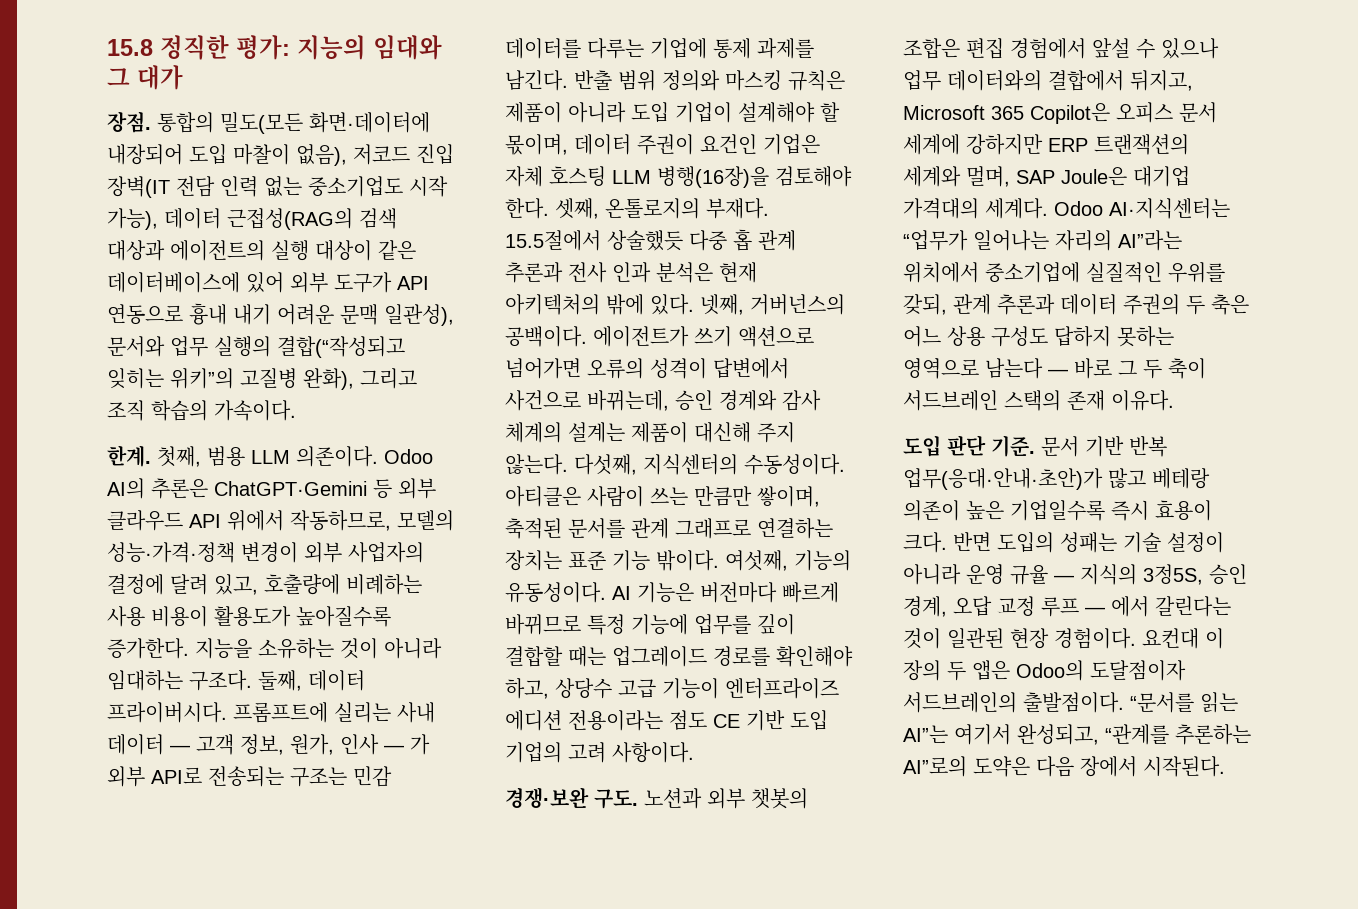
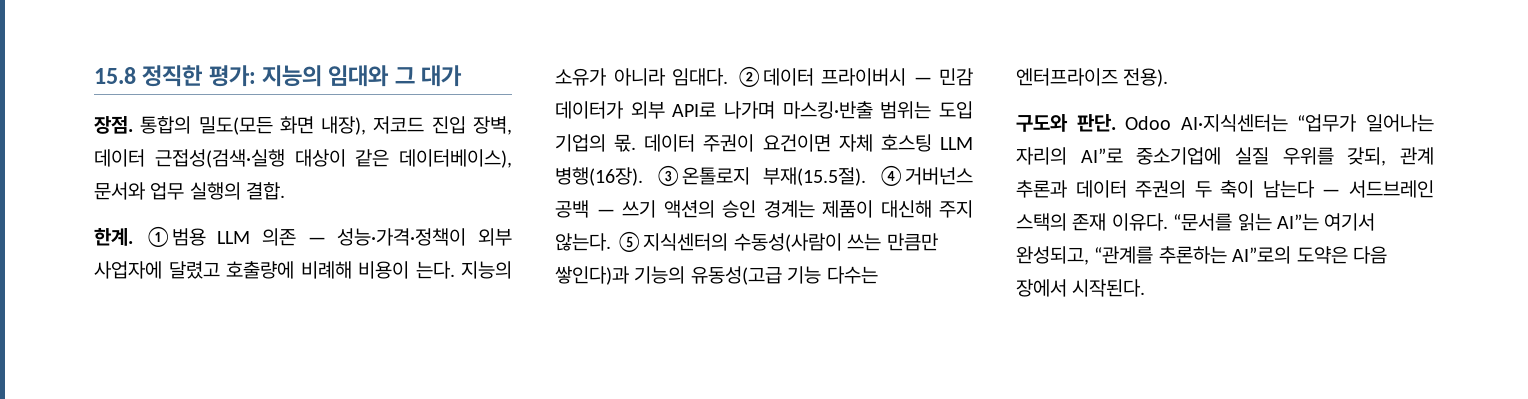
- 통합의 밀도(모든 화면·데이터에 내장되어 도입 마찰이 없음), 저코드 진입 장벽(IT 전담 인력 없는 중소기업도 시작 가능), 데이터 근접성(RAG의 검색 대상과 에이전트의 실행 대상이 같은 데이터베이스에 있어 외부 도구가 API 연동으로 흉내 내기 어려운 문맥 일관성), 문서와 업무 실행의 결합(“작성되고 잊히는 위키”의 고질병 완화), 그리고 조직 학습의 가속이다.
- 한계. 첫째, 범용 LLM 의존이다. Odoo AI의 추론은 ChatGPT·Gemini 등 외부 클라우드 API 위에서 작동하므로, 모델의 성능·가격·정책 변경이 외부 사업자의 결정에 달려 있고, 호출량에 비례하는 사용 비용이 활용도가 높아질수록 증가한다. 지능을 소유하는 것이 아니라 임대하는 구조다. 둘째, 데이터 프라이버시다. 프롬프트에 실리는 사내 데이터 — 고객 정보, 원가, 인사 — 가 외부 API로 전송되는 구조는 민감 데이터를 다루는 기업에 통제 과제를 남긴다. 반출 범위 정의와 마스킹 규칙은 제품이 아니라 도입 기업이 설계해야 할 몫이며, 데이터 주권이 요건인 기업은 자체 호스팅 LLM 병행(16장)을 검토해야 한다. 셋째, 온톨로지의 부재다. 15.5절에서 상술했듯 다중 홉 관계 추론과 전사 인과 분석은 현재 아키텍처의 밖에 있다. 넷째, 거버넌스의 공백이다. 에이전트가 쓰기 액션으로 넘어가면 오류의 성격이 답변에서 사건으로 바뀌는데, 승인 경계와 감사 체계의 설계는 제품이 대신해 주지 않는다. 다섯째, 지식센터의 수동성이다. 아티클은 사람이 쓰는 만큼만 쌓이며, 축적된 문서를 관계 그래프로 연결하는 장치는 표준 기능 밖이다. 여섯째, 기능의 유동성이다. AI 기능은 버전마다 빠르게 바뀌므로 특정 기능에 업무를 깊이 결합할 때는 업그레이드 경로를 확인해야 하고, 상당수 고급 기능이 엔터프라이즈 에디션 전용이라는 점도 CE 기반 도입 기업의 고려 사항이다.
- 경쟁·보완 구도. 노션과 외부 챗봇의 조합은 편집 경험에서 앞설 수 있으나 업무 데이터와의 결합에서 뒤지고, Microsoft 365 Copilot은 오피스 문서 세계에 강하지만 ERP 트랜잭션의 세계와 멀며, SAP Joule은 대기업 가격대의 세계다.
+ 통합의 밀도(모든 화면 내장), 저코드 진입 장벽, 데이터 근접성(검색·실행 대상이 같은 데이터베이스), 문서와 업무 실행의 결합.
+ 한계. ①범용 LLM 의존 — 성능·가격·정책이 외부 사업자에 달렸고 호출량에 비례해 비용이 는다. 지능의 소유가 아니라 임대다. ②데이터 프라이버시 — 민감 데이터가 외부 API로 나가며 마스킹·반출 범위는 도입 기업의 몫. 데이터 주권이 요건이면 자체 호스팅 LLM 병행(16장). ③온톨로지 부재(15.5절). ④거버넌스 공백 — 쓰기 액션의 승인 경계는 제품이 대신해 주지 않는다. ⑤지식센터의 수동성(사람이 쓰는 만큼만 쌓인다)과 기능의 유동성(고급 기능 다수는 엔터프라이즈 전용).
+ 구도와 판단.
- Odoo AI·지식센터는 “업무가 일어나는 자리의 AI”라는 위치에서 중소기업에 실질적인 우위를 갖되, 관계 추론과 데이터 주권의 두 축은 어느 상용 구성도 답하지 못하는 영역으로 남는다 — 바로 그 두 축이 서드브레인 스택의 존재 이유다.
- 도입 판단 기준. 문서 기반 반복 업무(응대·안내·초안)가 많고 베테랑 의존이 높은 기업일수록 즉시 효용이 크다. 반면 도입의 성패는 기술 설정이 아니라 운영 규율 — 지식의 3정5S, 승인 경계, 오답 교정 루프 — 에서 갈린다는 것이 일관된 현장 경험이다. 요컨대 이 장의 두 앱은 Odoo의 도달점이자 서드브레인의 출발점이다.
+ Odoo AI·지식센터는 “업무가 일어나는 자리의 AI”로 중소기업에 실질 우위를 갖되, 관계 추론과 데이터 주권의 두 축이 남는다 — 서드브레인 스택의 존재 이유다.

